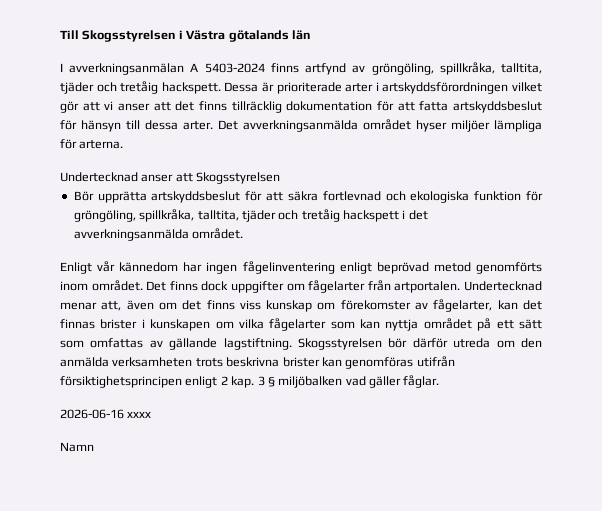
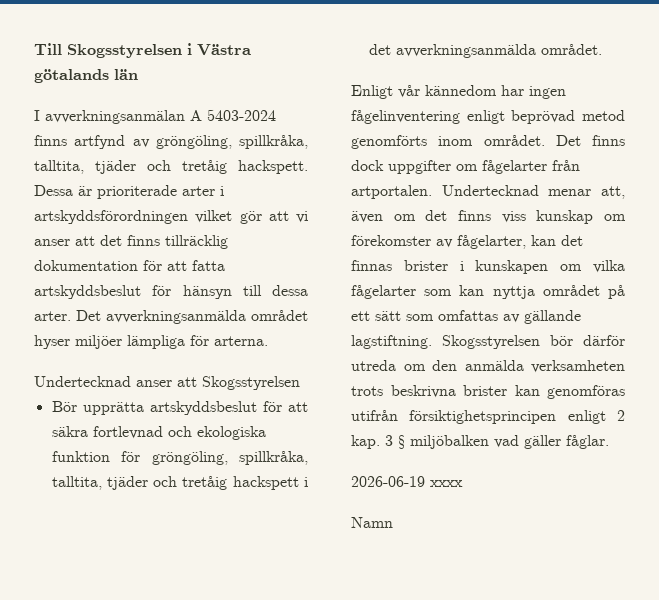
- 2026-06-16 xxxx
+ 2026-06-19 xxxx

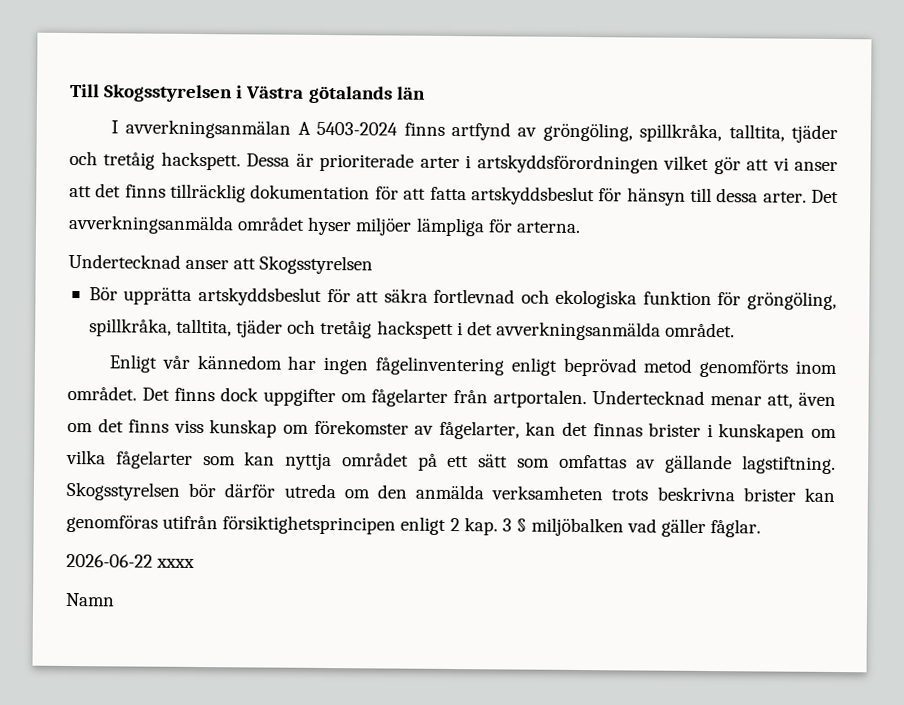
- 2026-06-19 xxxx
+ 2026-06-22 xxxx

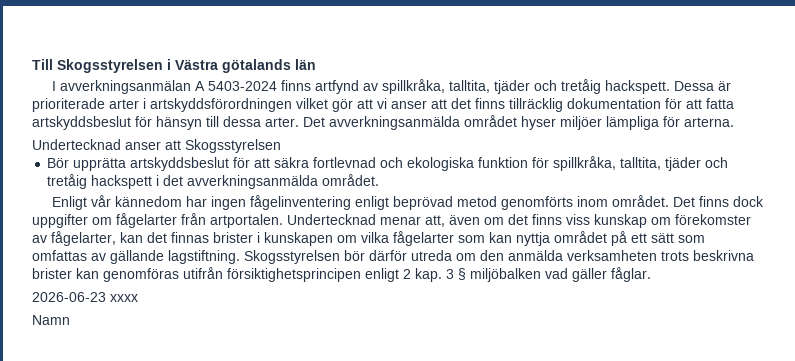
- I avverkningsanmälan A 5403-2024 finns artfynd av gröngöling, spillkråka, talltita, tjäder och tretåig hackspett.
+ I avverkningsanmälan A 5403-2024 finns artfynd av spillkråka, talltita, tjäder och tretåig hackspett.
- Bör upprätta artskyddsbeslut för att säkra fortlevnad och ekologiska funktion för gröngöling, spillkråka, talltita, tjäder och tretåig hackspett i det avverkningsanmälda området.
+ Bör upprätta artskyddsbeslut för att säkra fortlevnad och ekologiska funktion för spillkråka, talltita, tjäder och tretåig hackspett i det avverkningsanmälda området.
- 2026-06-22 xxxx
+ 2026-06-23 xxxx

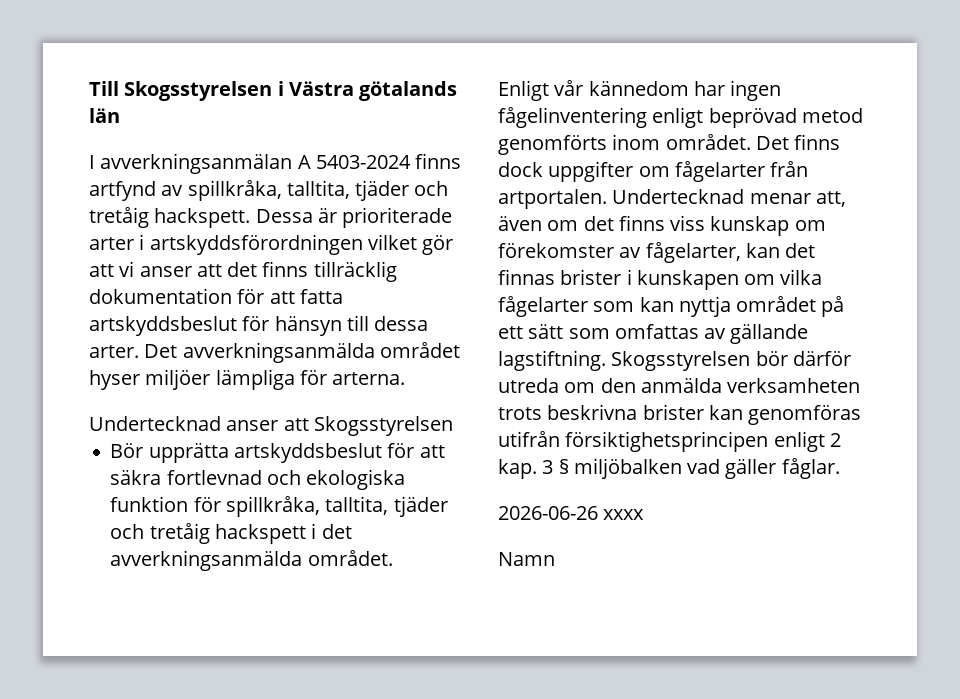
- 2026-06-23 xxxx
+ 2026-06-26 xxxx

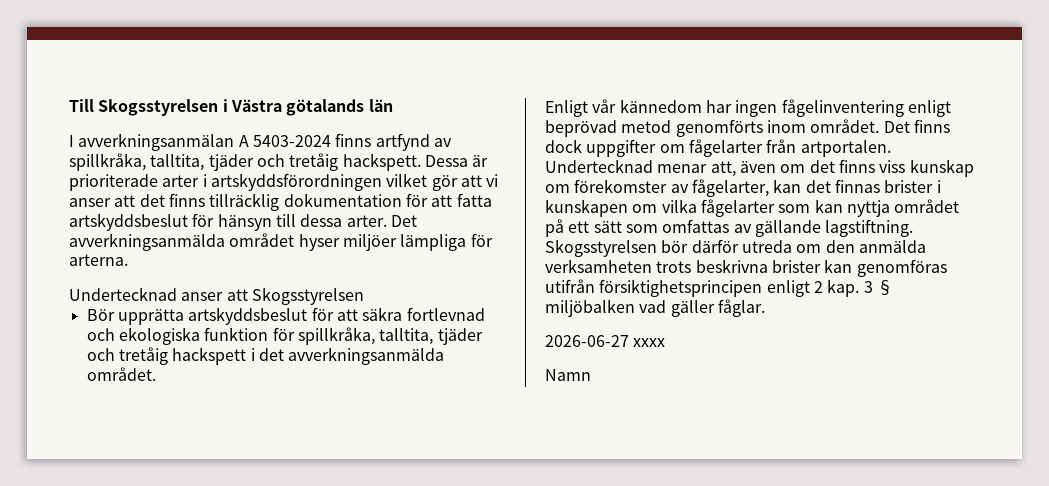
- 2026-06-26 xxxx
+ 2026-06-27 xxxx

